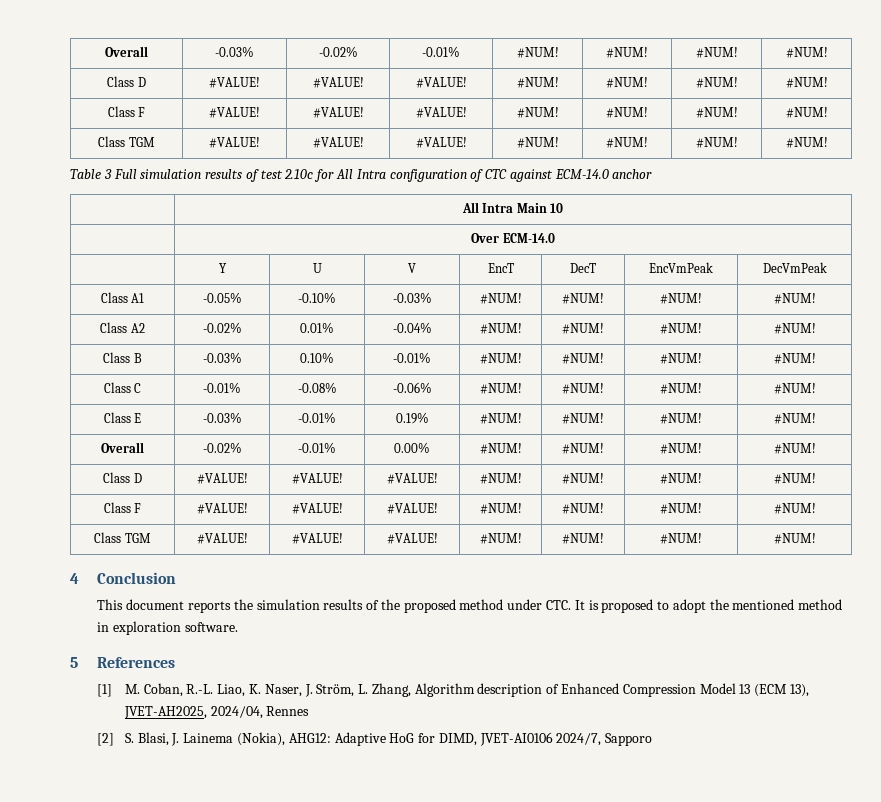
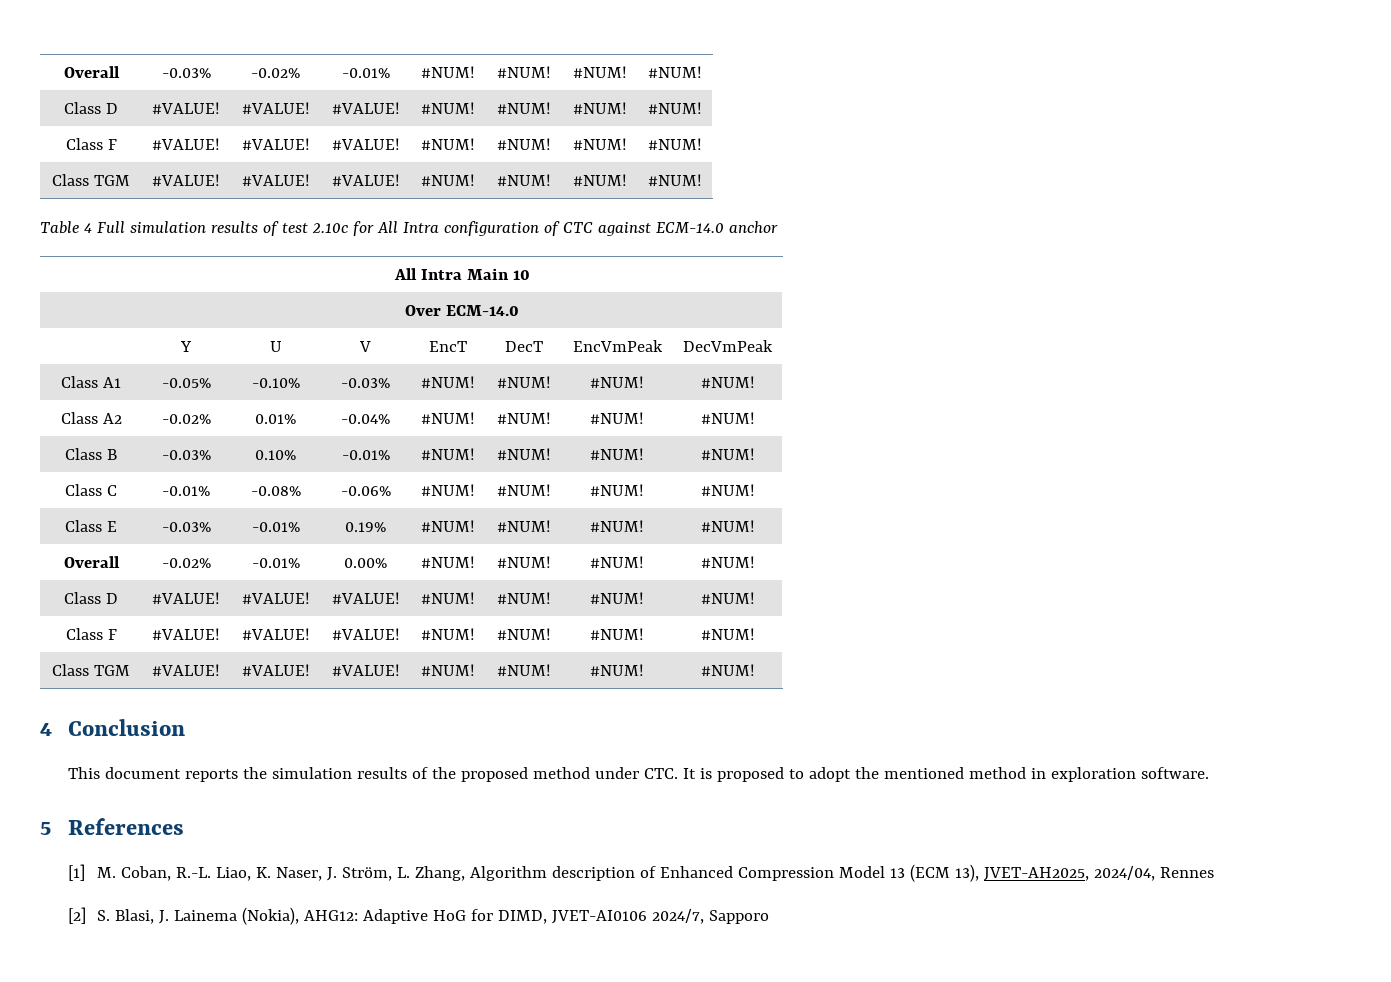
- Table 3 Full simulation results of test 2.10c for All Intra configuration of CTC against ECM-14.0 anchor
+ Table 4 Full simulation results of test 2.10c for All Intra configuration of CTC against ECM-14.0 anchor

